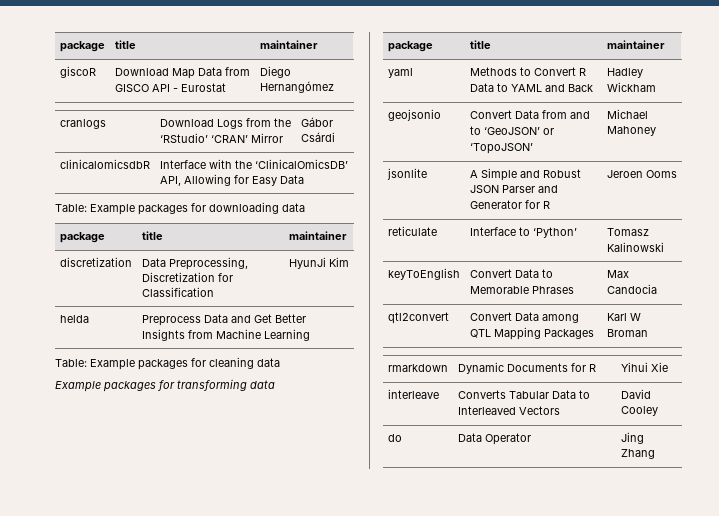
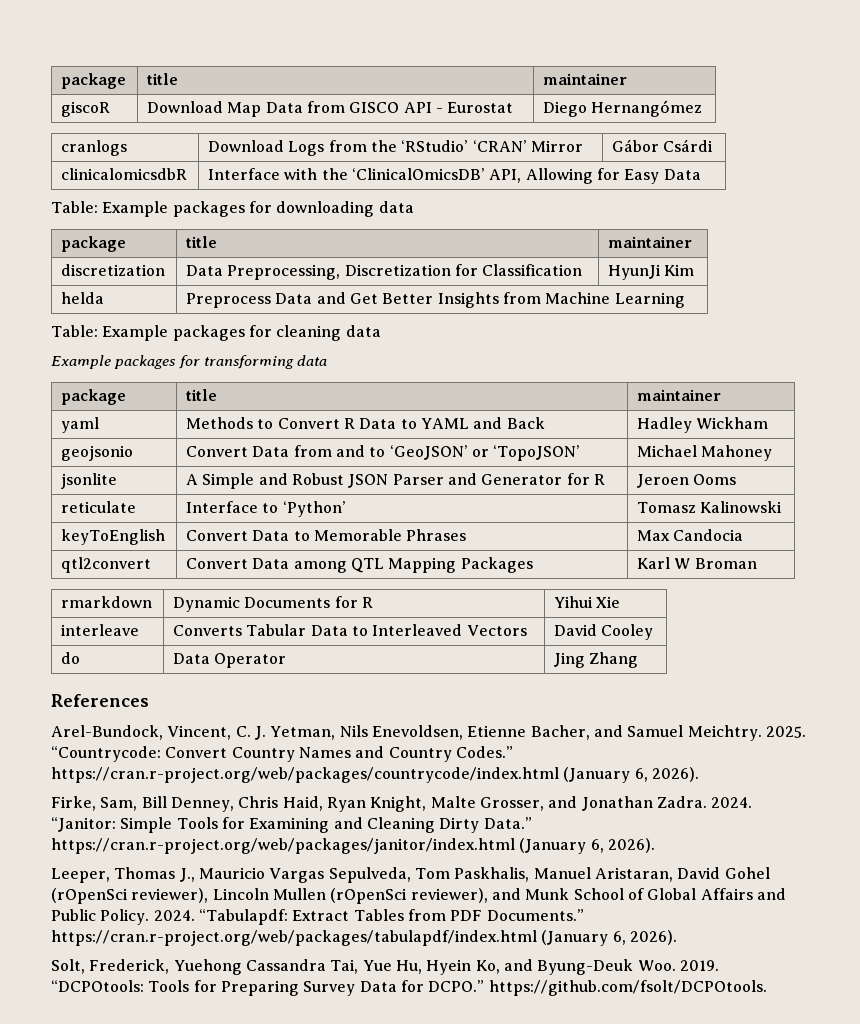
+ References
+ Arel-Bundock, Vincent, C. J. Yetman, Nils Enevoldsen, Etienne Bacher, and Samuel Meichtry. 2025. “Countrycode: Convert Country Names and Country Codes.” https://cran.r-project.org/web/packages/countrycode/index.html (January 6, 2026).
+ Firke, Sam, Bill Denney, Chris Haid, Ryan Knight, Malte Grosser, and Jonathan Zadra. 2024. “Janitor: Simple Tools for Examining and Cleaning Dirty Data.” https://cran.r-project.org/web/packages/janitor/index.html (January 6, 2026).
+ Leeper, Thomas J., Mauricio Vargas Sepulveda, Tom Paskhalis, Manuel Aristaran, David Gohel (rOpenSci reviewer), Lincoln Mullen (rOpenSci reviewer), and Munk School of Global Affairs and Public Policy. 2024. “Tabulapdf: Extract Tables from PDF Documents.” https://cran.r-project.org/web/packages/tabulapdf/index.html (January 6, 2026).
+ Solt, Frederick, Yuehong Cassandra Tai, Yue Hu, Hyein Ko, and Byung-Deuk Woo. 2019. “DCPOtools: Tools for Preparing Survey Data for DCPO.” https://github.com/fsolt/DCPOtools.

